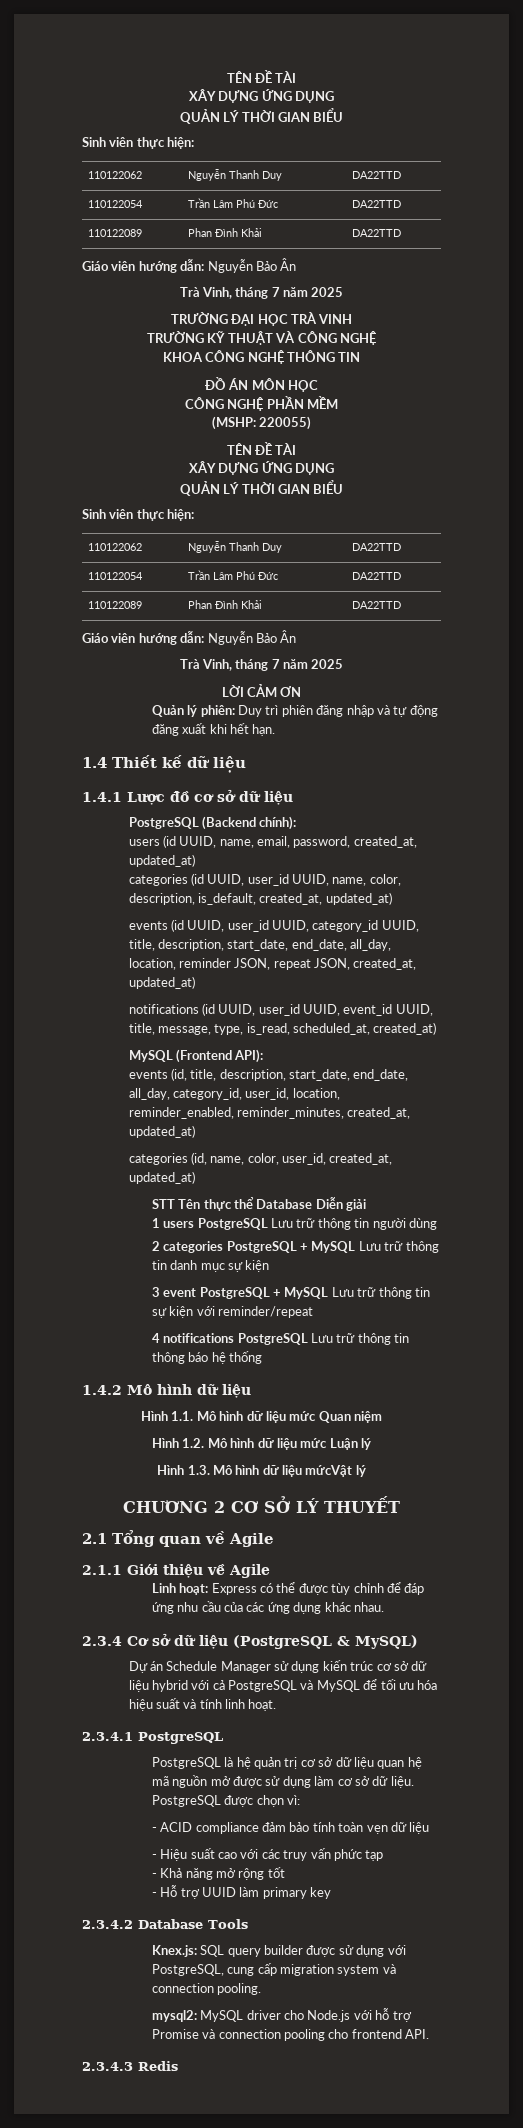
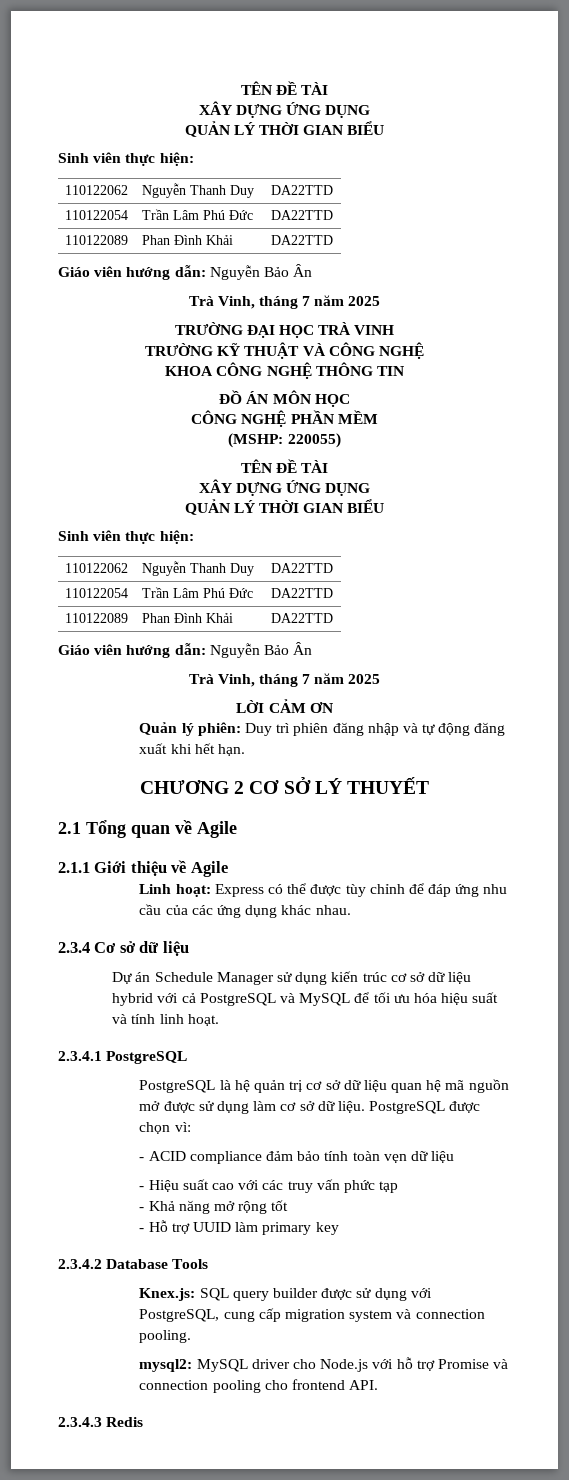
- 1.4 Thiết kế dữ liệu
- 1.4.1 Lược đồ cơ sở dữ liệu
- PostgreSQL (Backend chính):
- users (id UUID, name, email, password, created_at, updated_at)
- categories (id UUID, user_id UUID, name, color, description, is_default, created_at, updated_at)
- events (id UUID, user_id UUID, category_id UUID, title, description, start_date, end_date, all_day, location, reminder JSON, repeat JSON, created_at, updated_at)
- notifications (id UUID, user_id UUID, event_id UUID, title, message, type, is_read, scheduled_at, created_at)
- MySQL (Frontend API):
- events (id, title, description, start_date, end_date, all_day, category_id, user_id, location, reminder_enabled, reminder_minutes, created_at, updated_at)
- categories (id, name, color, user_id, created_at, updated_at)
- STT Tên thực thể Database Diễn giải
- 1 users PostgreSQL Lưu trữ thông tin người dùng
- 2 categories PostgreSQL + MySQL Lưu trữ thông tin danh mục sự kiện
- 3 event PostgreSQL + MySQL Lưu trữ thông tin sự kiện với reminder/repeat
- 4 notifications PostgreSQL Lưu trữ thông tin thông báo hệ thống
- 1.4.2 Mô hình dữ liệu
- Hình 1.1. Mô hình dữ liệu mức Quan niệm
- Hình 1.2. Mô hình dữ liệu mức Luận lý
- Hình 1.3. Mô hình dữ liệu mứcVật lý
- 2.3.4 Cơ sở dữ liệu (PostgreSQL & MySQL)
+ 2.3.4 Cơ sở dữ liệu

